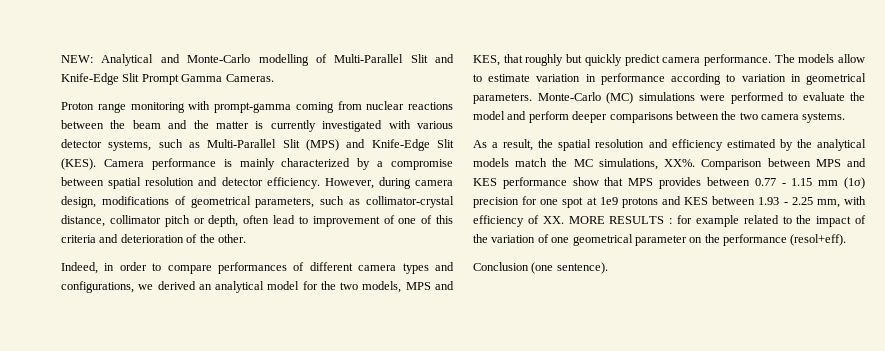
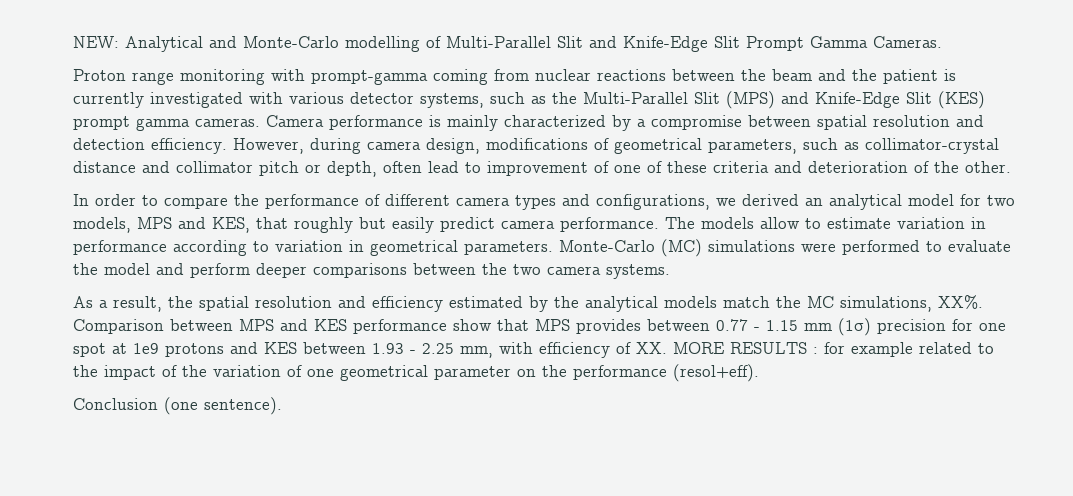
- Proton range monitoring with prompt-gamma coming from nuclear reactions between the beam and the matter is currently investigated with various detector systems, such as Multi-Parallel Slit (MPS) and Knife-Edge Slit (KES).
+ Proton range monitoring with prompt-gamma coming from nuclear reactions between the beam and the patient is currently investigated with various detector systems, such as the Multi-Parallel Slit (MPS) and Knife-Edge Slit (KES) prompt gamma cameras.
- Camera performance is mainly characterized by a compromise between spatial resolution and detector efficiency.
+ Camera performance is mainly characterized by a compromise between spatial resolution and detection efficiency.
- However, during camera design, modifications of geometrical parameters, such as collimator-crystal distance, collimator pitch or depth, often lead to improvement of one of this criteria and deterioration of the other.
+ However, during camera design, modifications of geometrical parameters, such as collimator-crystal distance and collimator pitch or depth, often lead to improvement of one of these criteria and deterioration of the other.
- Indeed, in order to compare performances of different camera types and configurations, we derived an analytical model for the two models, MPS and KES, that roughly but quickly predict camera performance.
+ In order to compare the performance of different camera types and configurations, we derived an analytical model for two models, MPS and KES, that roughly but easily predict camera performance.

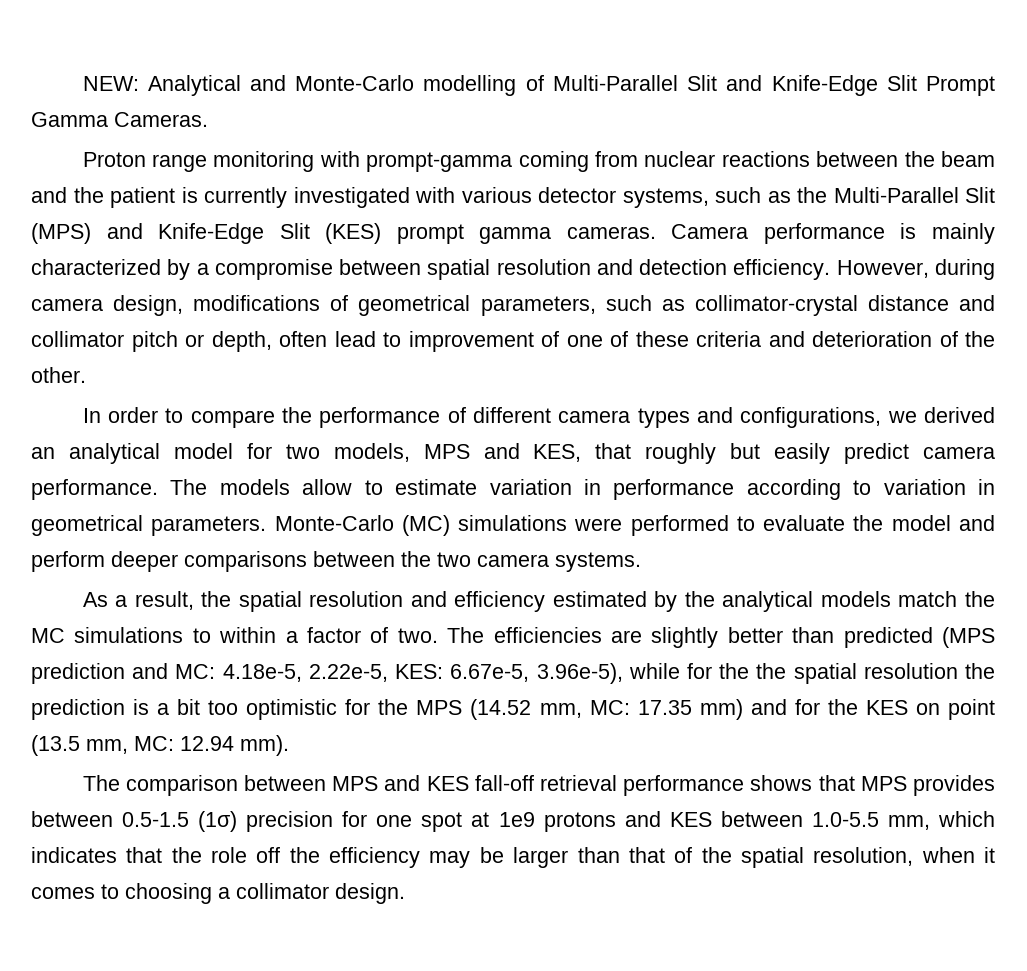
- As a result, the spatial resolution and efficiency estimated by the analytical models match the MC simulations, XX%. Comparison between MPS and KES performance show that MPS provides between 0.77 - 1.15 mm (1σ) precision for one spot at 1e9 protons and KES between 1.93 - 2.25 mm, with efficiency of XX. MORE RESULTS : for example related to the impact of the variation of one geometrical parameter on the performance (resol+eff).
- Conclusion (one sentence).
+ As a result, the spatial resolution and efficiency estimated by the analytical models match the MC simulations to within a factor of two. The efficiencies are slightly better than predicted (MPS prediction and MC: 4.18e-5, 2.22e-5, KES: 6.67e-5, 3.96e-5), while for the the spatial resolution the prediction is a bit too optimistic for the MPS (14.52 mm, MC: 17.35 mm) and for the KES on point (13.5 mm, MC: 12.94 mm).
+ The comparison between MPS and KES fall-off retrieval performance shows that MPS provides between 0.5-1.5 (1σ) precision for one spot at 1e9 protons and KES between 1.0-5.5 mm, which indicates that the role off the efficiency may be larger than that of the spatial resolution, when it comes to choosing a collimator design.

